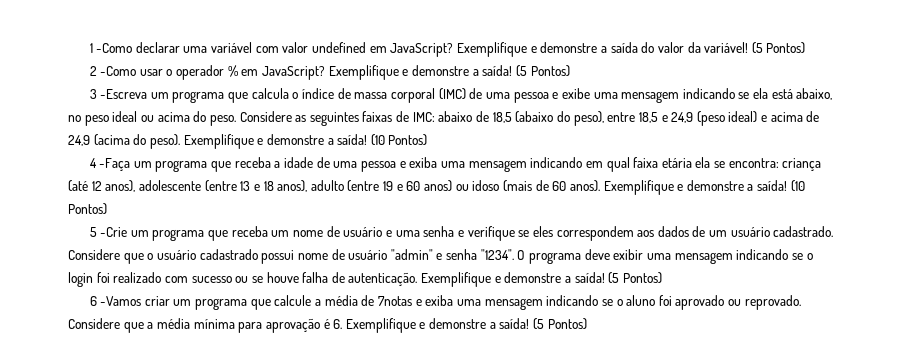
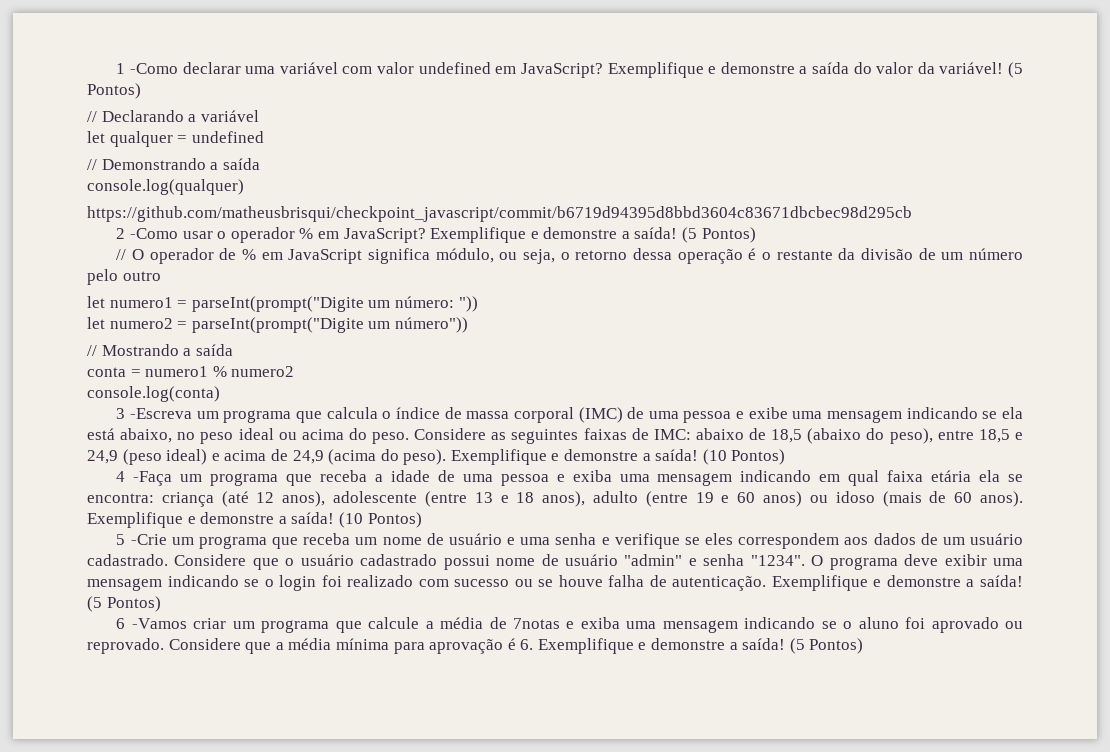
+ // Declarando a variável
+ let qualquer = undefined
+ // Demonstrando a saída
+ console.log(qualquer)
+ https://github.com/matheusbrisqui/checkpoint_javascript/commit/b6719d94395d8bbd3604c83671dbcbec98d295cb
+ // O operador de % em JavaScript significa módulo, ou seja, o retorno dessa operação é o restante da divisão de um número pelo outro
+ let numero1 = parseInt(prompt("Digite um número: "))
+ let numero2 = parseInt(prompt("Digite um número"))
+ // Mostrando a saída
+ conta = numero1 % numero2
+ console.log(conta)

